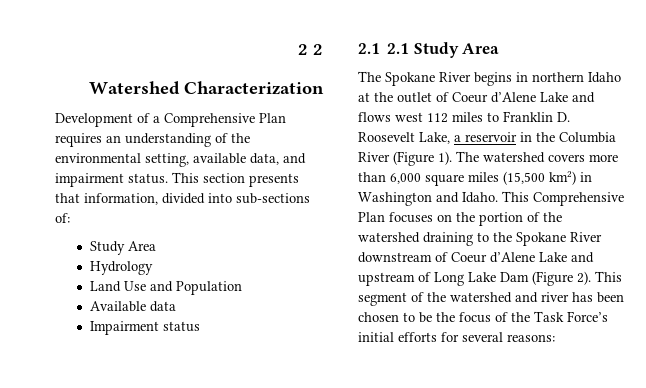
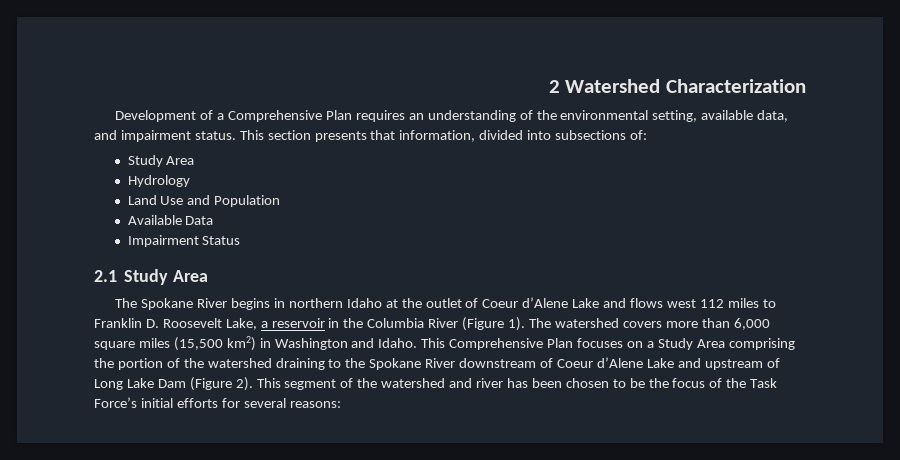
- 2 2
- Watershed Characterization
+ 2 Watershed Characterization
- This section presents that information, divided into sub-sections of:
+ This section presents that information, divided into subsections of:
- Available data
+ Available Data
- Impairment status
- 2.1 2.1 Study Area
+ Impairment Status
+ 2.1 Study Area
- This Comprehensive Plan focuses on the portion of the watershed draining to the Spokane River downstream of Coeur d’Alene Lake and upstream of Long Lake Dam (Figure 2).
+ This Comprehensive Plan focuses on a Study Area comprising the portion of the watershed draining to the Spokane River downstream of Coeur d’Alene Lake and upstream of Long Lake Dam (Figure 2).

